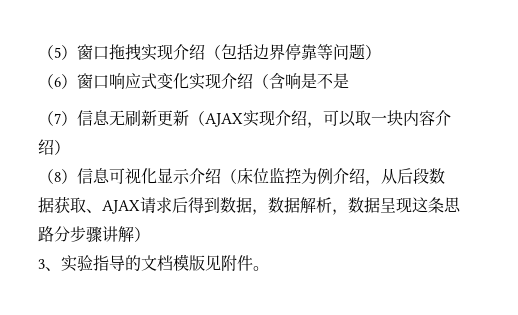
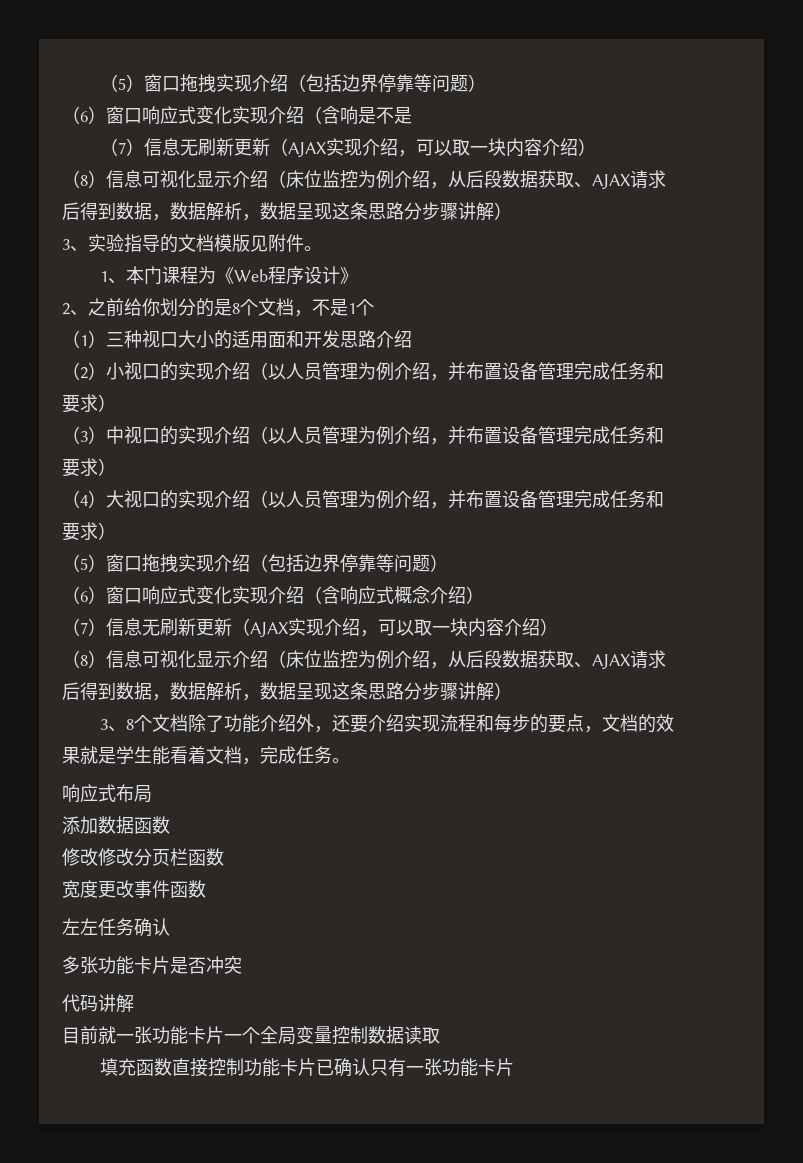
+ 1、本门课程为《Web程序设计》
+ 2、之前给你划分的是8个文档，不是1个
+ （1）三种视口大小的适用面和开发思路介绍
+ （2）小视口的实现介绍（以人员管理为例介绍，并布置设备管理完成任务和要求）
+ （3）中视口的实现介绍（以人员管理为例介绍，并布置设备管理完成任务和要求）
+ （4）大视口的实现介绍（以人员管理为例介绍，并布置设备管理完成任务和要求）
+ （5）窗口拖拽实现介绍（包括边界停靠等问题）
+ （6）窗口响应式变化实现介绍（含响应式概念介绍）
+ （7）信息无刷新更新（AJAX实现介绍，可以取一块内容介绍）
+ （8）信息可视化显示介绍（床位监控为例介绍，从后段数据获取、AJAX请求后得到数据，数据解析，数据呈现这条思路分步骤讲解）
+ 3、8个文档除了功能介绍外，还要介绍实现流程和每步的要点，文档的效果就是学生能看着文档，完成任务。
+ 响应式布局
+ 添加数据函数
+ 修改修改分页栏函数
+ 宽度更改事件函数
+ 左左任务确认
+ 多张功能卡片是否冲突
+ 代码讲解
+ 目前就一张功能卡片一个全局变量控制数据读取
+ 填充函数直接控制功能卡片已确认只有一张功能卡片

